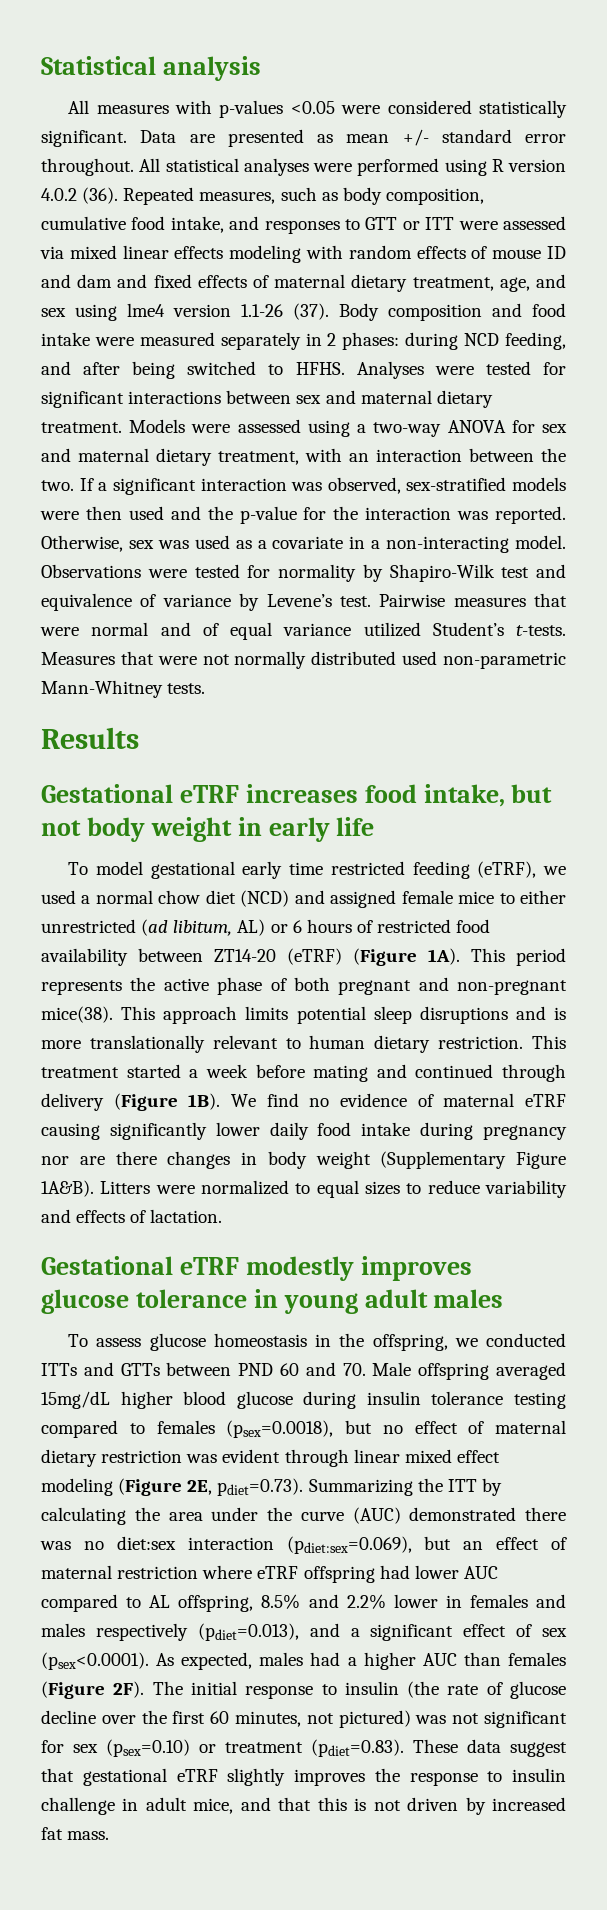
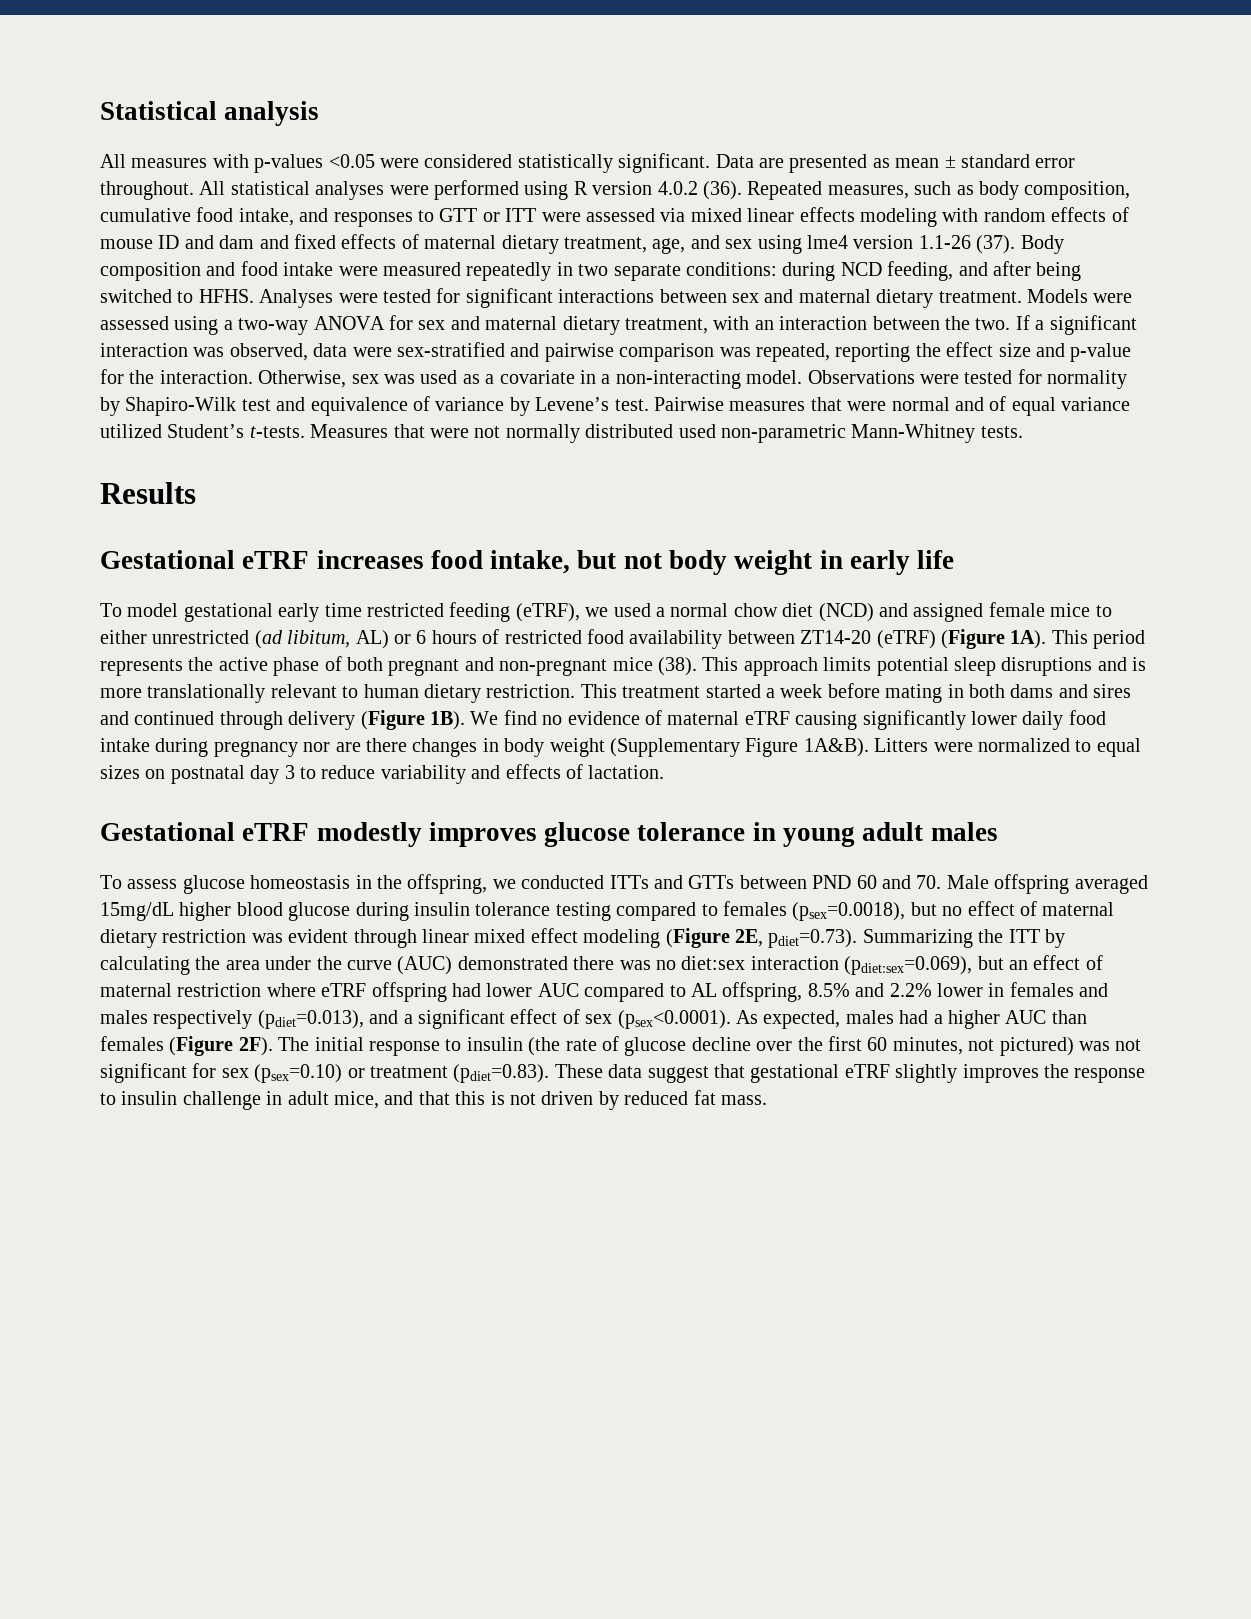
- Data are presented as mean +/- standard error throughout.
+ Data are presented as mean ± standard error throughout.
- Body composition and food intake were measured separately in 2 phases: during NCD feeding, and after being switched to HFHS.
+ Body composition and food intake were measured repeatedly in two separate conditions: during NCD feeding, and after being switched to HFHS.
- If a significant interaction was observed, sex-stratified models were then used and the p-value for the interaction was reported.
+ If a significant interaction was observed, data were sex-stratified and pairwise comparison was repeated, reporting the effect size and p-value for the interaction.
- This period represents the active phase of both pregnant and non-pregnant mice(38).
+ This period represents the active phase of both pregnant and non-pregnant mice (38).
- This treatment started a week before mating and continued through delivery (Figure 1B).
+ This treatment started a week before mating in both dams and sires and continued through delivery (Figure 1B).
- Litters were normalized to equal sizes to reduce variability and effects of lactation.
+ Litters were normalized to equal sizes on postnatal day 3 to reduce variability and effects of lactation.
- The initial response to insulin (the rate of glucose decline over the first 60 minutes, not pictured) was not significant for sex (psex=0.10) or treatment (pdiet=0.83). These data suggest that gestational eTRF slightly improves the response to insulin challenge in adult mice, and that this is not driven by increased fat mass.
+ The initial response to insulin (the rate of glucose decline over the first 60 minutes, not pictured) was not significant for sex (psex=0.10) or treatment (pdiet=0.83). These data suggest that gestational eTRF slightly improves the response to insulin challenge in adult mice, and that this is not driven by reduced fat mass.

